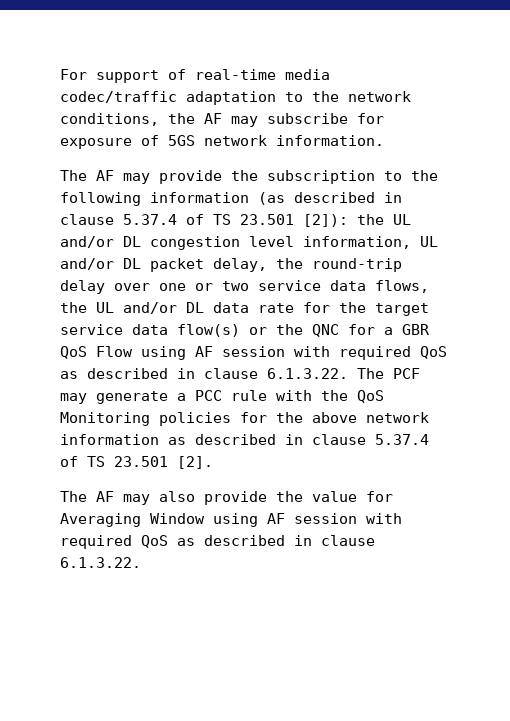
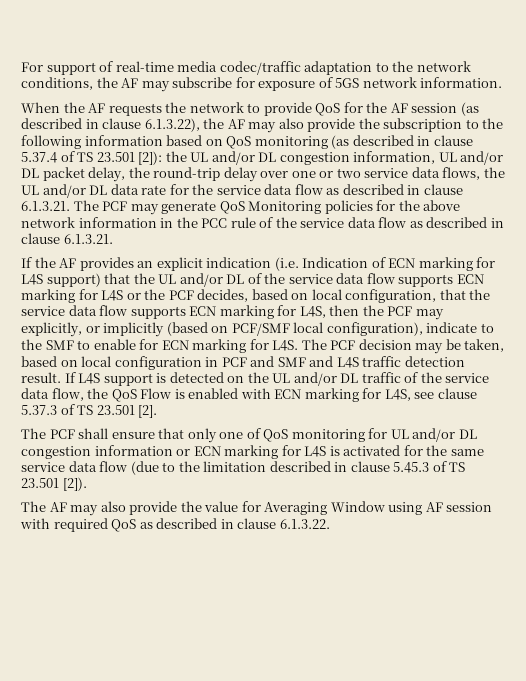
- The AF may provide the subscription to the following information (as described in clause 5.37.4 of TS 23.501 [2]): the UL and/or DL congestion level information, UL and/or DL packet delay, the round-trip delay over one or two service data flows, the UL and/or DL data rate for the target service data flow(s) or the QNC for a GBR QoS Flow using AF session with required QoS as described in clause 6.1.3.22. The PCF may generate a PCC rule with the QoS Monitoring policies for the above network information as described in clause 5.37.4 of TS 23.501 [2].
+ When the AF requests the network to provide QoS for the AF session (as described in clause 6.1.3.22), the AF may also provide the subscription to the following information based on QoS monitoring (as described in clause 5.37.4 of TS 23.501 [2]): the UL and/or DL congestion information, UL and/or DL packet delay, the round-trip delay over one or two service data flows, the UL and/or DL data rate for the service data flow as described in clause 6.1.3.21. The PCF may generate QoS Monitoring policies for the above network information in the PCC rule of the service data flow as described in clause 6.1.3.21.
+ If the AF provides an explicit indication (i.e. Indication of ECN marking for L4S support) that the UL and/or DL of the service data flow supports ECN marking for L4S or the PCF decides, based on local configuration, that the service data flow supports ECN marking for L4S, then the PCF may explicitly, or implicitly (based on PCF/SMF local configuration), indicate to the SMF to enable for ECN marking for L4S. The PCF decision may be taken, based on local configuration in PCF and SMF and L4S traffic detection result. If L4S support is detected on the UL and/or DL traffic of the service data flow, the QoS Flow is enabled with ECN marking for L4S, see clause 5.37.3 of TS 23.501 [2].
+ The PCF shall ensure that only one of QoS monitoring for UL and/or DL congestion information or ECN marking for L4S is activated for the same service data flow (due to the limitation described in clause 5.45.3 of TS 23.501 [2]).

